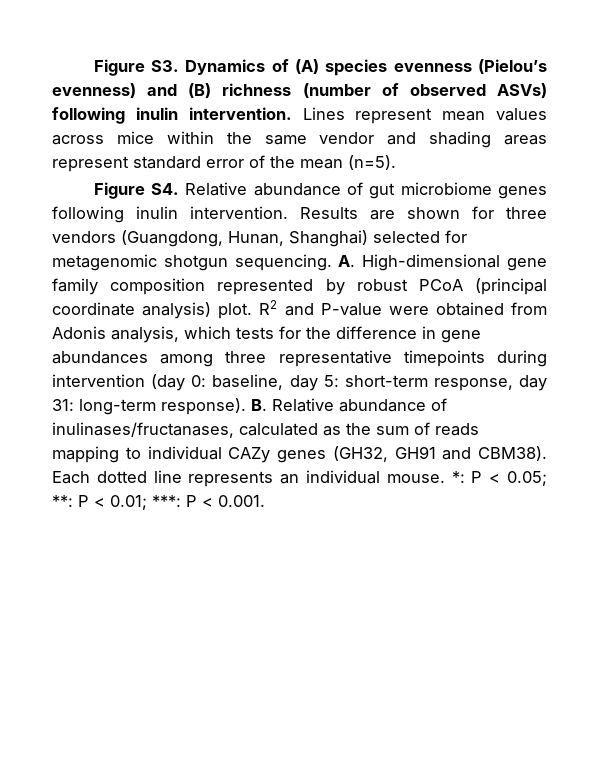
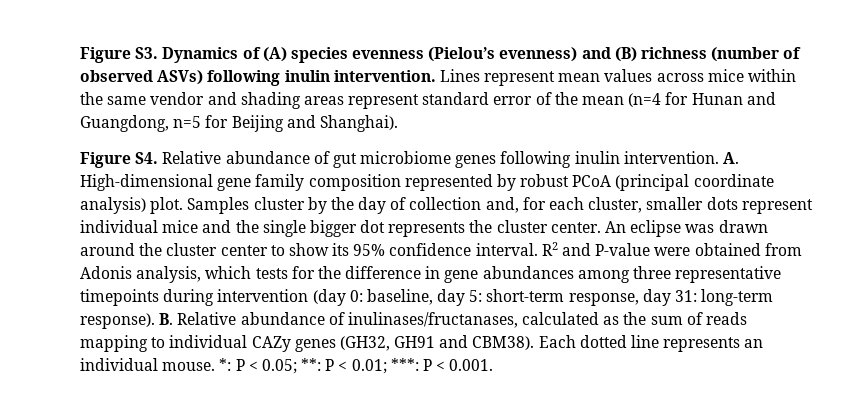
- Lines represent mean values across mice within the same vendor and shading areas represent standard error of the mean (n=5).
+ Lines represent mean values across mice within the same vendor and shading areas represent standard error of the mean (n=4 for Hunan and Guangdong, n=5 for Beijing and Shanghai).
- Results are shown for three vendors (Guangdong, Hunan, Shanghai) selected for metagenomic shotgun sequencing.
+ Samples cluster by the day of collection and, for each cluster, smaller dots represent individual mice and the single bigger dot represents the cluster center. An eclipse was drawn around the cluster center to show its 95% confidence interval.

